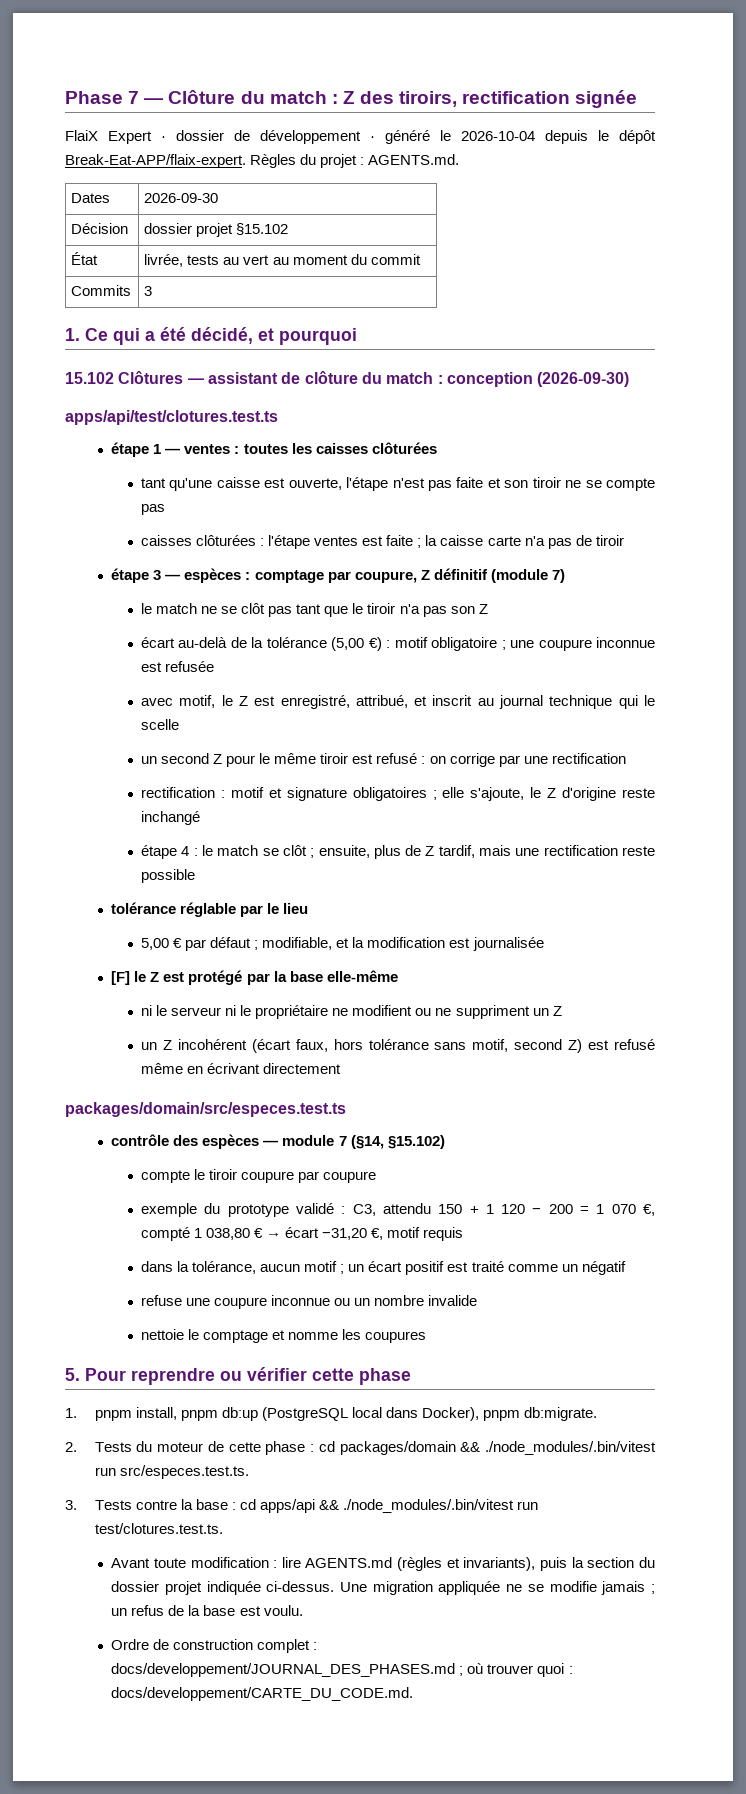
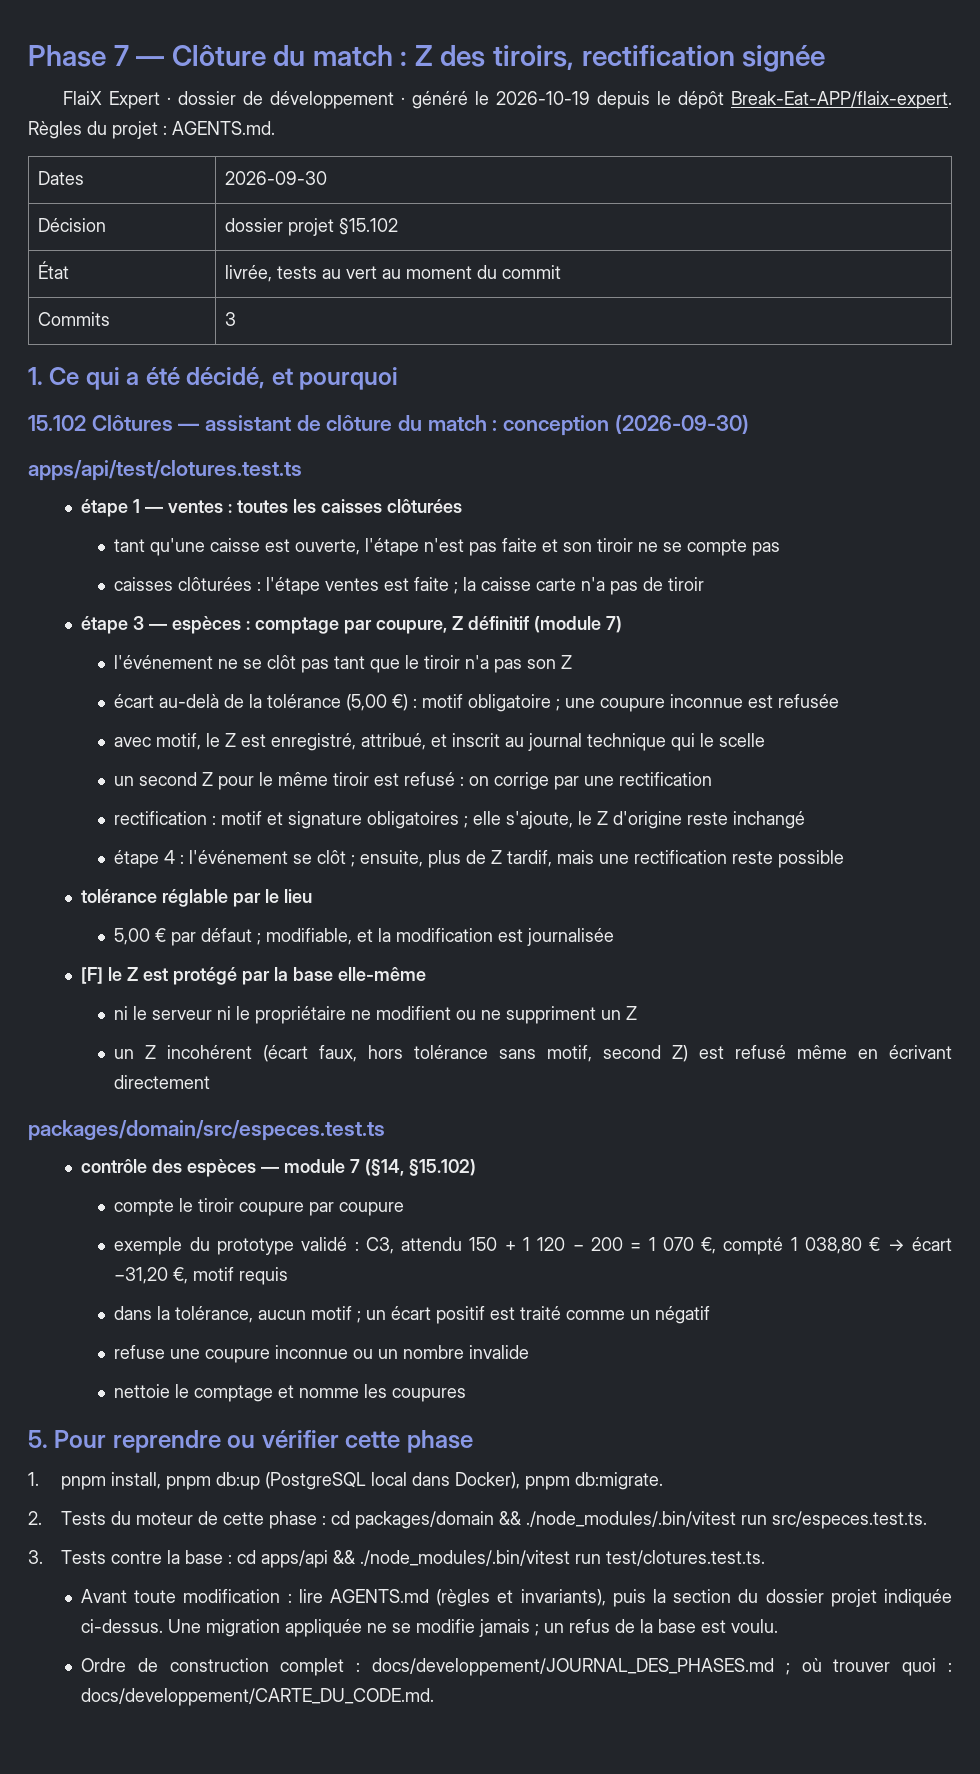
- FlaiX Expert · dossier de développement · généré le 2026-10-04 depuis le dépôt Break-Eat-APP/flaix-expert.
+ FlaiX Expert · dossier de développement · généré le 2026-10-19 depuis le dépôt Break-Eat-APP/flaix-expert.
- le match ne se clôt pas tant que le tiroir n'a pas son Z
+ l'événement ne se clôt pas tant que le tiroir n'a pas son Z
- étape 4 : le match se clôt ; ensuite, plus de Z tardif, mais une rectification reste possible
+ étape 4 : l'événement se clôt ; ensuite, plus de Z tardif, mais une rectification reste possible

